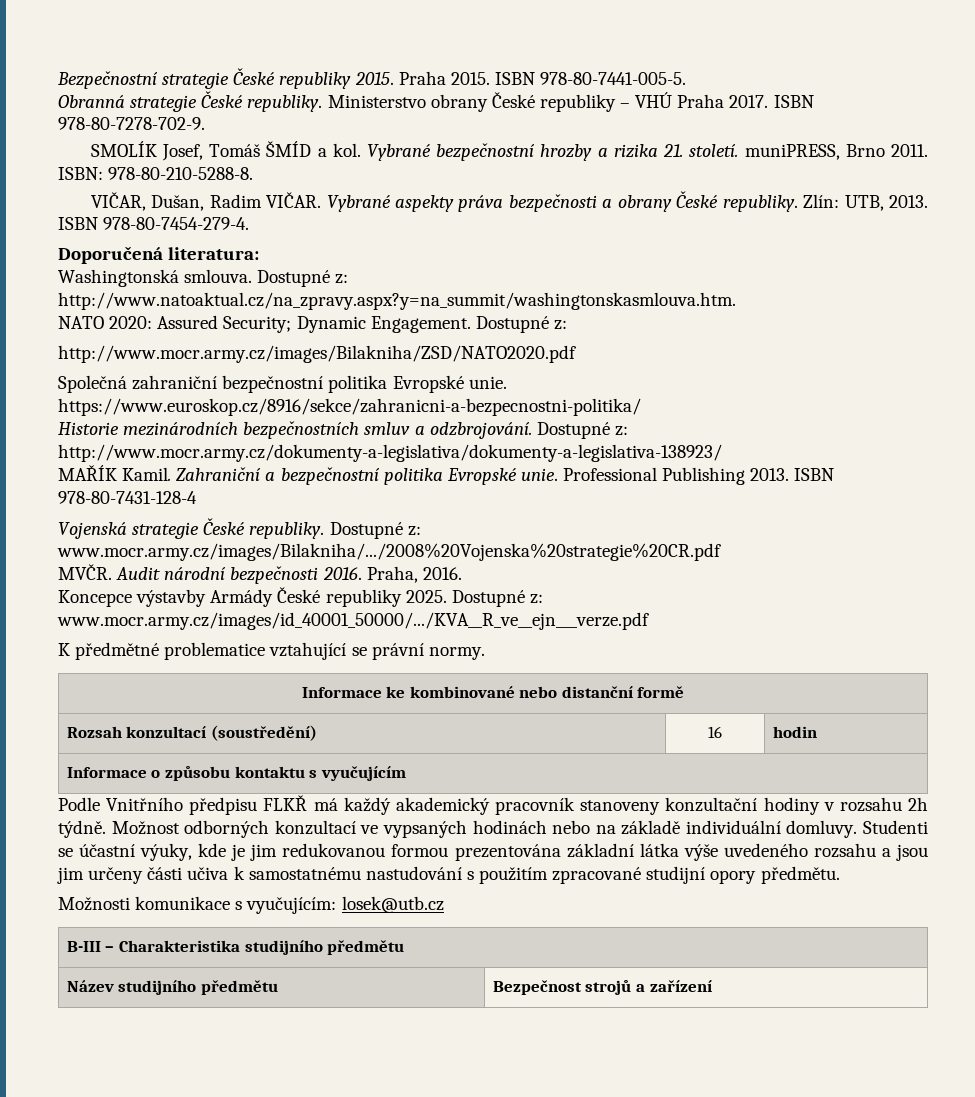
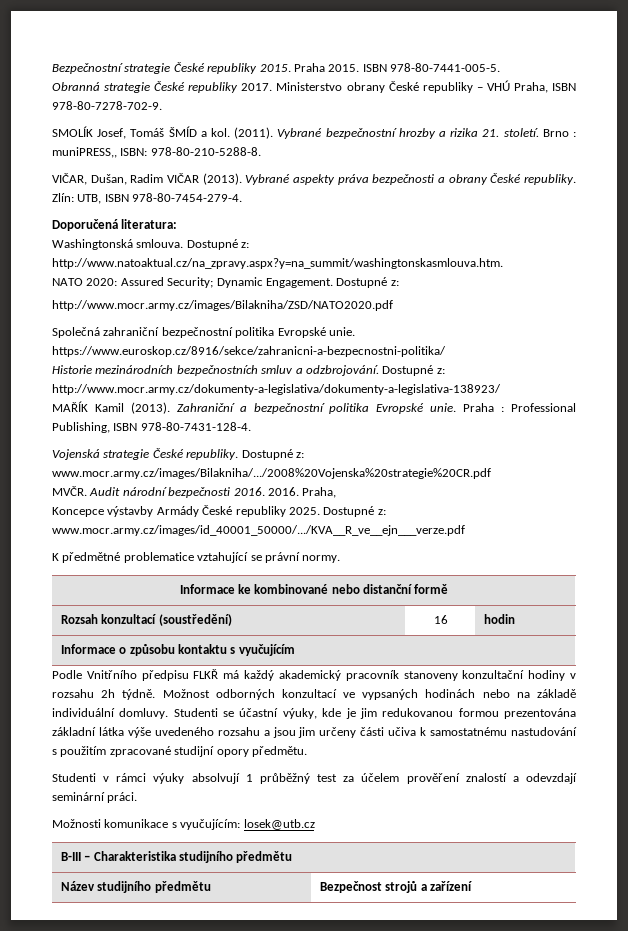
- Obranná strategie České republiky.
+ Obranná strategie České republiky 2017.
- Ministerstvo obrany České republiky – VHÚ Praha 2017. ISBN 978-80-7278-702-9.
+ Ministerstvo obrany České republiky – VHÚ Praha, ISBN 978-80-7278-702-9.
+ (2011).
- Vybrané bezpečnostní hrozby a rizika 21. století. muniPRESS, Brno 2011. ISBN: 978-80-210-5288-8.
+ Vybrané bezpečnostní hrozby a rizika 21. století. Brno : muniPRESS,, ISBN: 978-80-210-5288-8.
- VIČAR, Dušan, Radim VIČAR.
+ VIČAR, Dušan, Radim VIČAR (2013).
- Zlín: UTB, 2013. ISBN 978-80-7454-279-4.
+ Zlín: UTB, ISBN 978-80-7454-279-4.
- MAŘÍK Kamil.
+ MAŘÍK Kamil (2013).
- Professional Publishing 2013. ISBN 978-80-7431-128-4
+ Praha : Professional Publishing, ISBN 978-80-7431-128-4.
- Praha, 2016.
+ 2016. Praha,
+ Studenti v rámci výuky absolvují 1 průběžný test za účelem prověření znalostí a odevzdají seminární práci.

